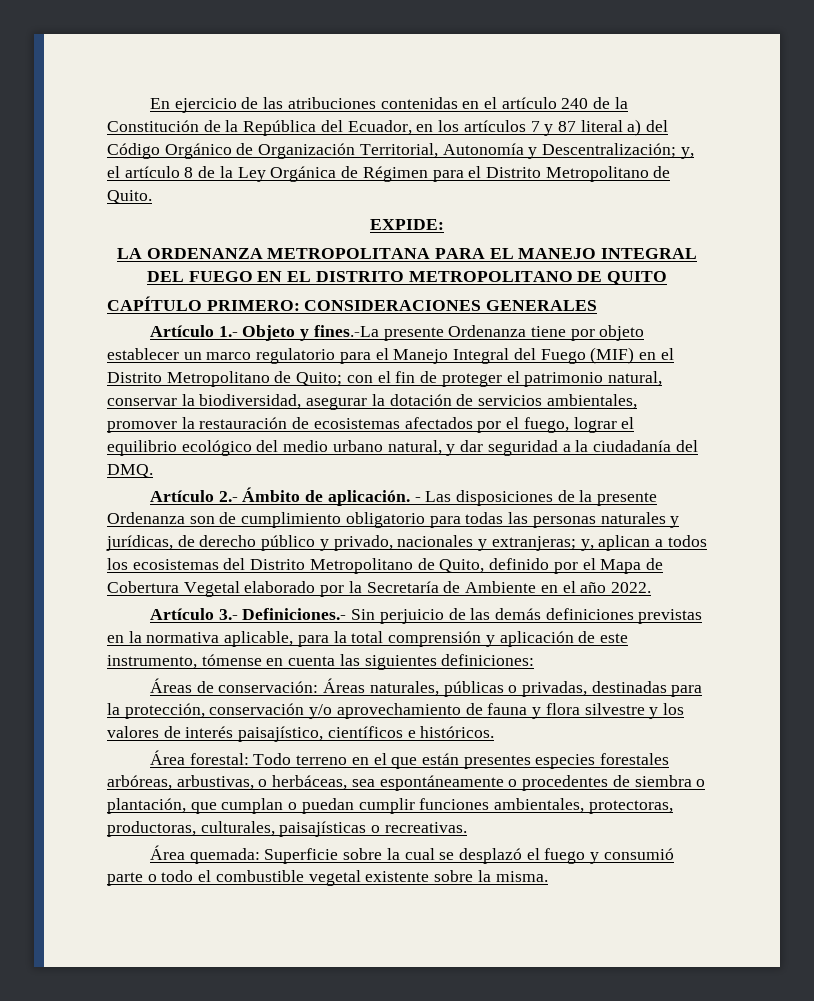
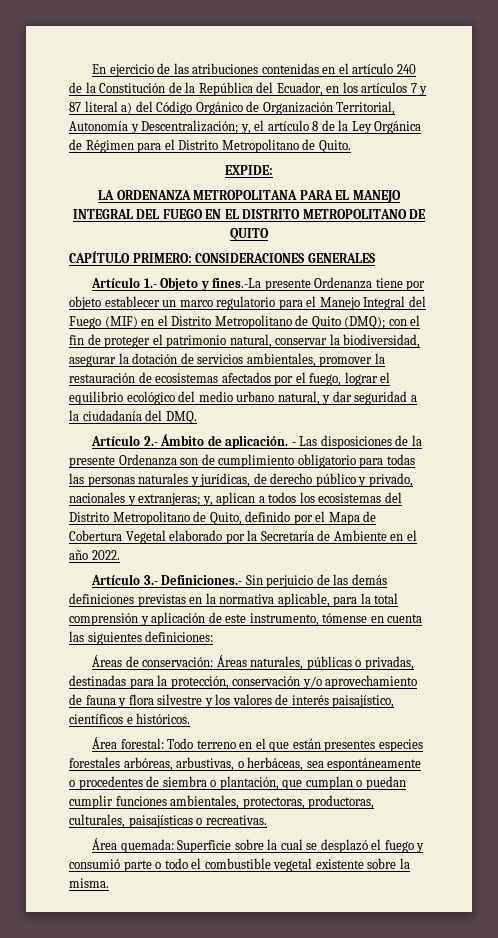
- Artículo 1.- Objeto y fines.-La presente Ordenanza tiene por objeto establecer un marco regulatorio para el Manejo Integral del Fuego (MIF) en el Distrito Metropolitano de Quito;
+ Artículo 1.- Objeto y fines.-La presente Ordenanza tiene por objeto establecer un marco regulatorio para el Manejo Integral del Fuego (MIF) en el Distrito Metropolitano de Quito (DMQ);

